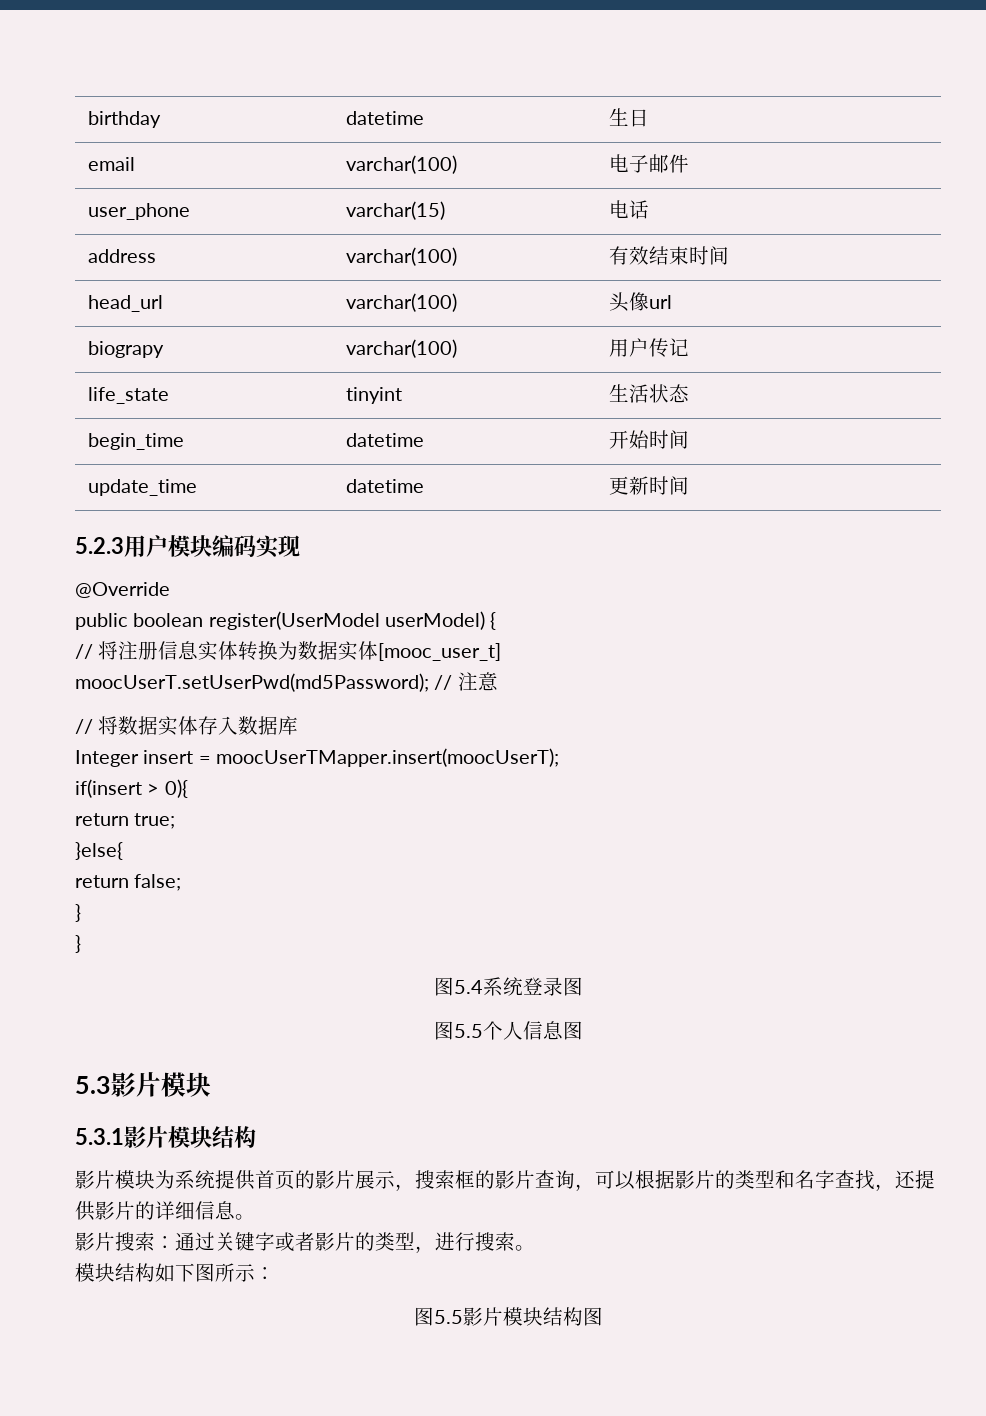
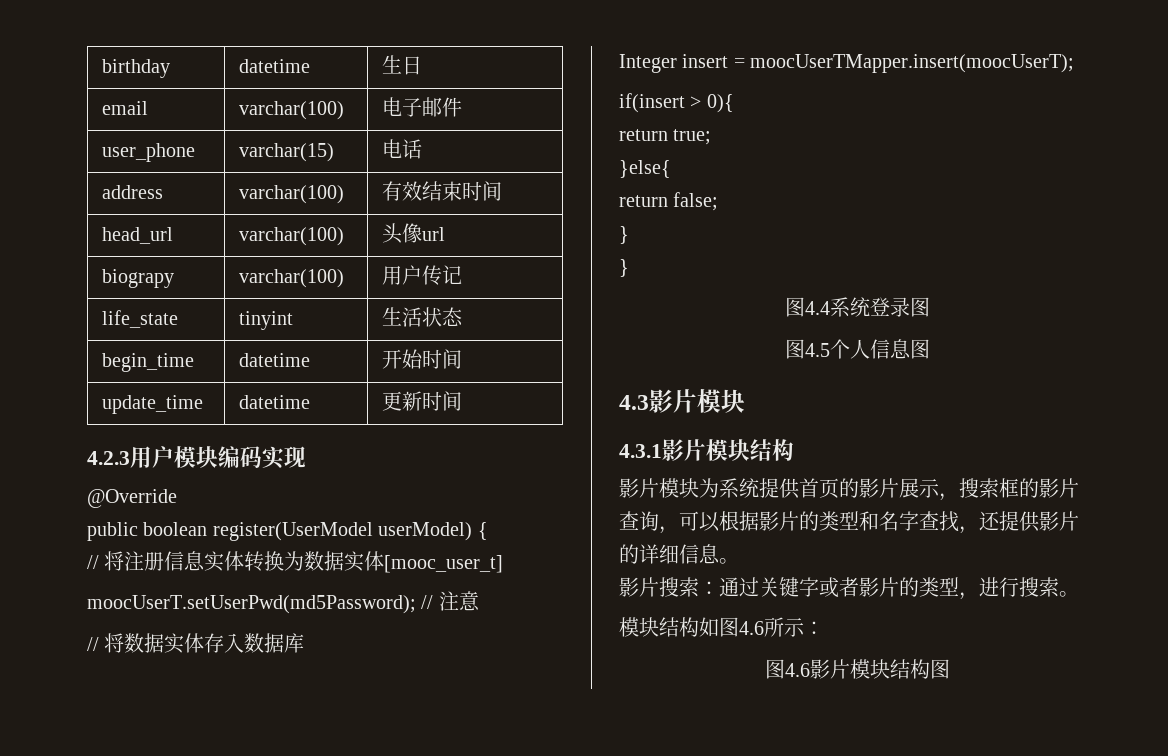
- 5.2.3用户模块编码实现
+ 4.2.3用户模块编码实现
- 图5.4系统登录图
+ 图4.4系统登录图
- 图5.5个人信息图
+ 图4.5个人信息图
- 5.3影片模块
+ 4.3影片模块
- 5.3.1影片模块结构
+ 4.3.1影片模块结构
- 模块结构如下图所示：
+ 模块结构如图4.6所示：
- 图5.5影片模块结构图
+ 图4.6影片模块结构图

